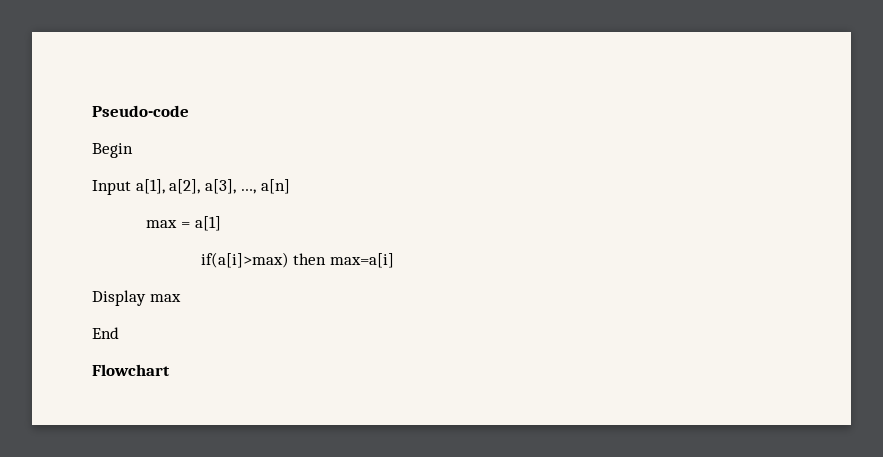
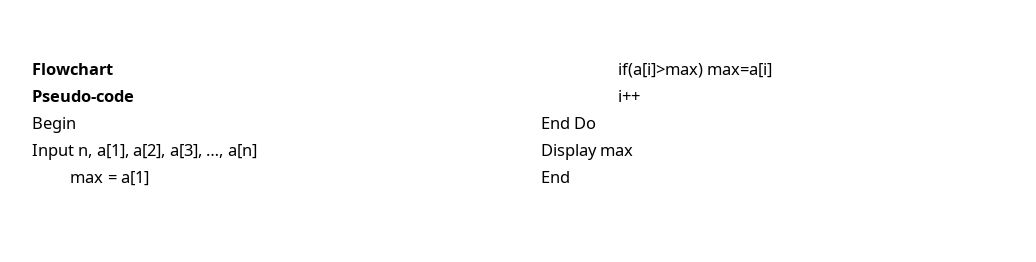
+ Flowchart
- Input a[1], a[2], a[3], …, a[n]
+ Input n, a[1], a[2], a[3], …, a[n]
- if(a[i]>max) then max=a[i]
+ if(a[i]>max) max=a[i]
+ i++
+ End Do
- Flowchart

